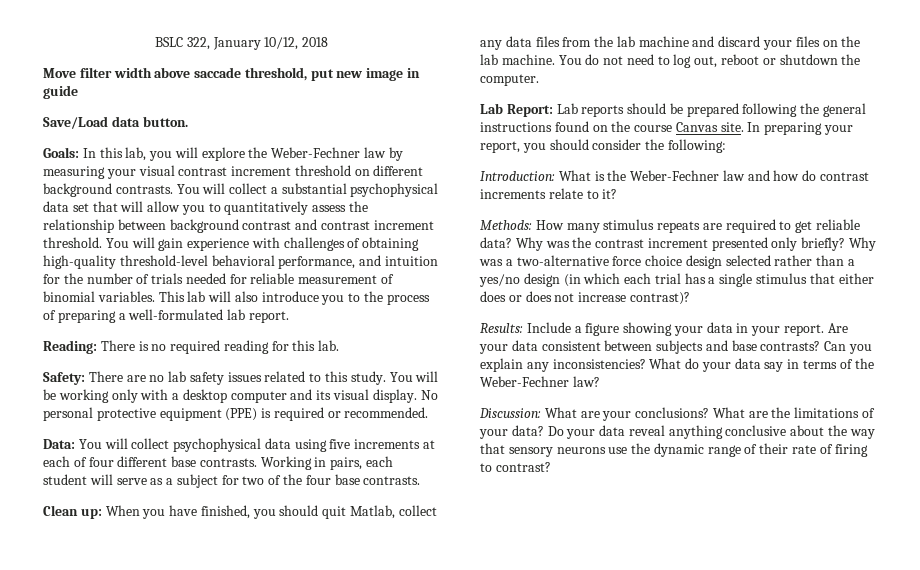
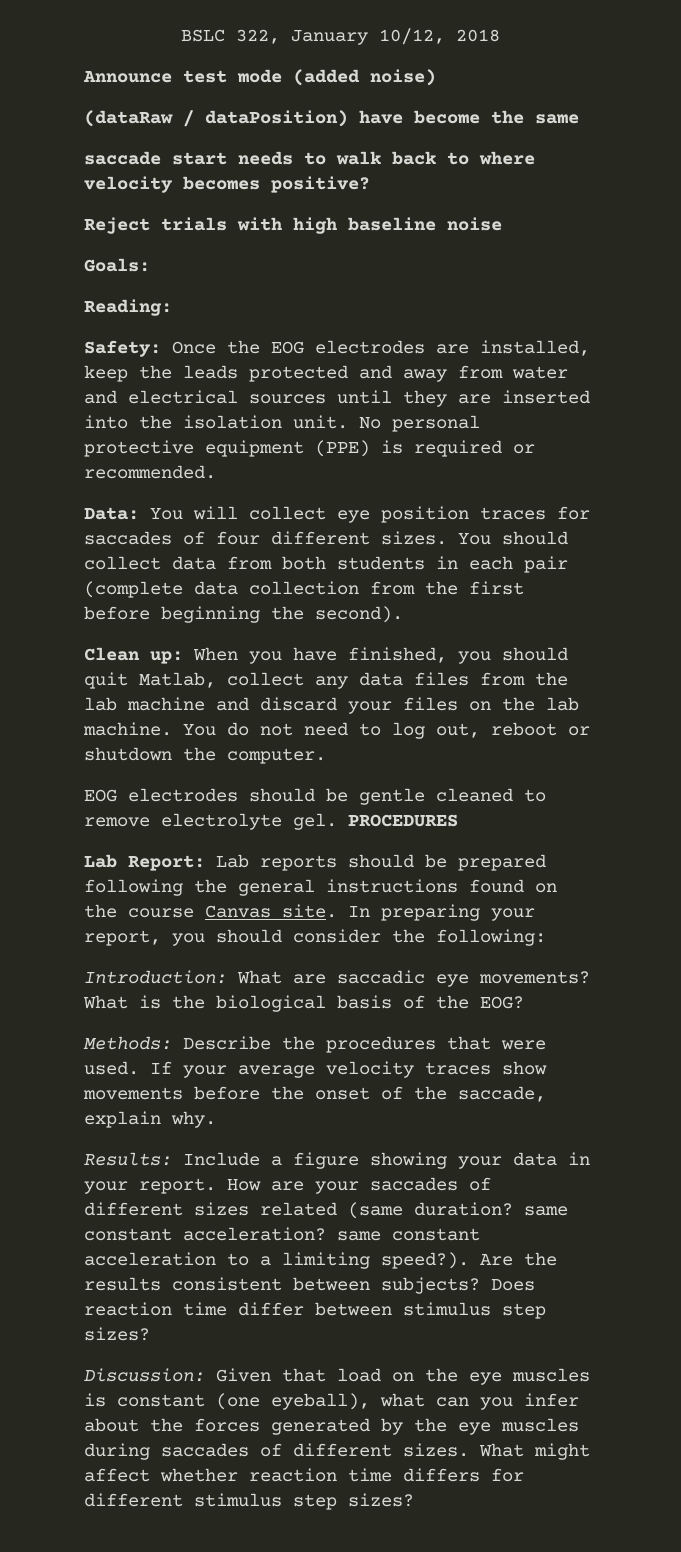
- Move filter width above saccade threshold, put new image in guide
- Save/Load data button.
- Goals: In this lab, you will explore the Weber-Fechner law by measuring your visual contrast increment threshold on different background contrasts. You will collect a substantial psychophysical data set that will allow you to quantitatively assess the relationship between background contrast and contrast increment threshold. You will gain experience with challenges of obtaining high-quality threshold-level behavioral performance, and intuition for the number of trials needed for reliable measurement of binomial variables. This lab will also introduce you to the process of preparing a well-formulated lab report.
- Reading: There is no required reading for this lab.
- Safety: There are no lab safety issues related to this study. You will be working only with a desktop computer and its visual display.
+ Announce test mode (added noise)
+ (dataRaw / dataPosition) have become the same
+ saccade start needs to walk back to where velocity becomes positive?
+ Reject trials with high baseline noise
+ Goals:
+ Reading:
+ Safety: Once the EOG electrodes are installed, keep the leads protected and away from water and electrical sources until they are inserted into the isolation unit.
- Data: You will collect psychophysical data using five increments at each of four different base contrasts. Working in pairs, each student will serve as a subject for two of the four base contrasts.
+ Data: You will collect eye position traces for saccades of four different sizes. You should collect data from both students in each pair (complete data collection from the first before beginning the second).
+ EOG electrodes should be gentle cleaned to remove electrolyte gel. PROCEDURES
- Introduction: What is the Weber-Fechner law and how do contrast increments relate to it?
- Methods: How many stimulus repeats are required to get reliable data? Why was the contrast increment presented only briefly? Why was a two-alternative force choice design selected rather than a yes/no design (in which each trial has a single stimulus that either does or does not increase contrast)?
+ Introduction: What are saccadic eye movements? What is the biological basis of the EOG?
+ Methods: Describe the procedures that were used. If your average velocity traces show movements before the onset of the saccade, explain why.
- Are your data consistent between subjects and base contrasts? Can you explain any inconsistencies? What do your data say in terms of the Weber-Fechner law?
- Discussion: What are your conclusions? What are the limitations of your data? Do your data reveal anything conclusive about the way that sensory neurons use the dynamic range of their rate of firing to contrast?
+ How are your saccades of different sizes related (same duration? same constant acceleration? same constant acceleration to a limiting speed?). Are the results consistent between subjects? Does reaction time differ between stimulus step sizes?
+ Discussion: Given that load on the eye muscles is constant (one eyeball), what can you infer about the forces generated by the eye muscles during saccades of different sizes. What might affect whether reaction time differs for different stimulus step sizes?

